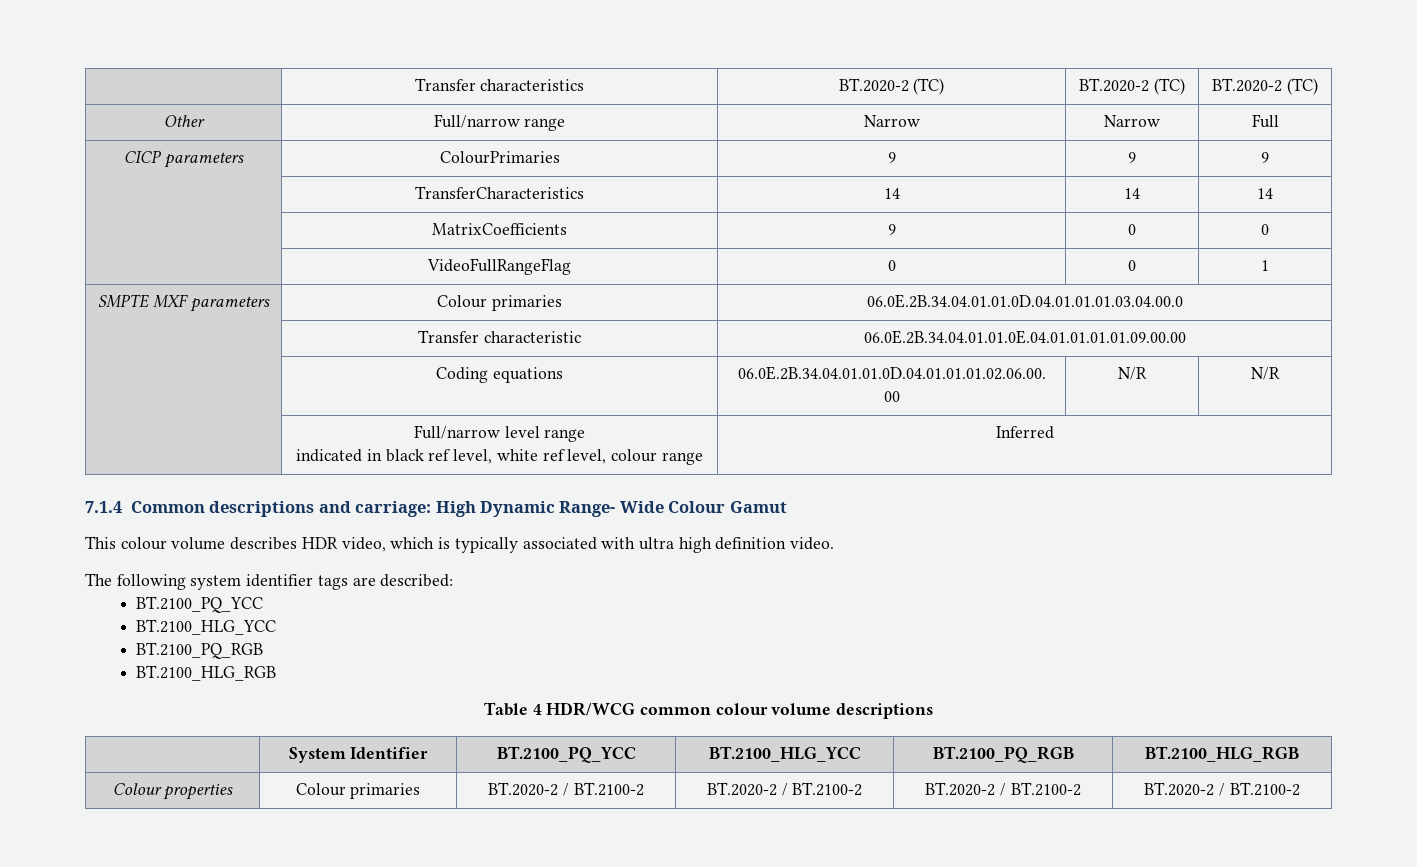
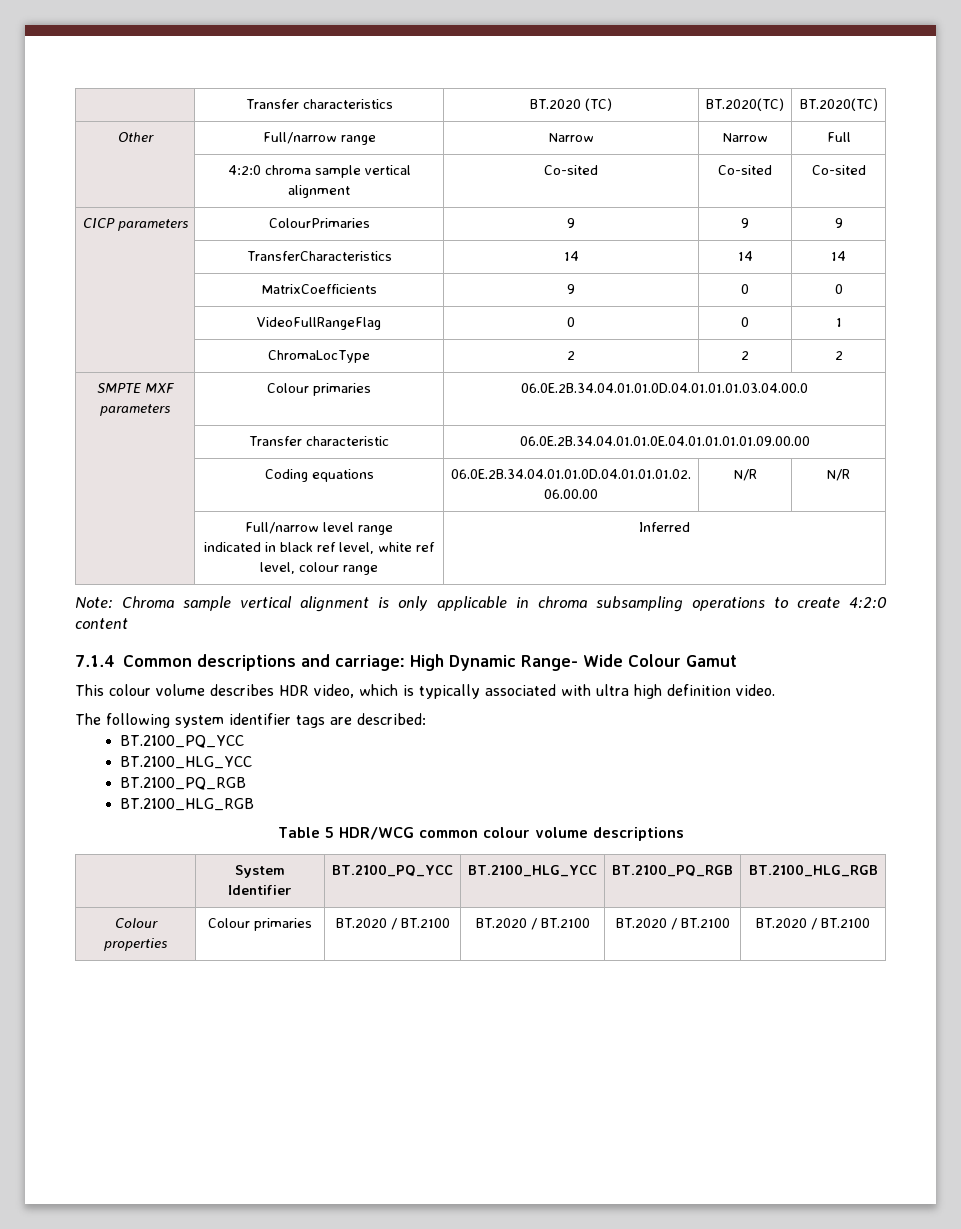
- | Transfer characteristics | BT.2020-2 (TC) | BT.2020-2 (TC) | BT.2020-2 (TC)
+ | Transfer characteristics | BT.2020 (TC) | BT.2020(TC) | BT.2020(TC)
+ | 4:2:0 chroma sample vertical alignment | Co-sited | Co-sited | Co-sited
+ | ChromaLocType | 2 | 2 | 2
+ Note: Chroma sample vertical alignment is only applicable in chroma subsampling operations to create 4:2:0 content
- Table 4 HDR/WCG common colour volume descriptions
+ Table 5 HDR/WCG common colour volume descriptions
- Colour properties | Colour primaries | BT.2020-2 / BT.2100-2 | BT.2020-2 / BT.2100-2 | BT.2020-2 / BT.2100-2 | BT.2020-2 / BT.2100-2
+ Colour properties | Colour primaries | BT.2020 / BT.2100 | BT.2020 / BT.2100 | BT.2020 / BT.2100 | BT.2020 / BT.2100

